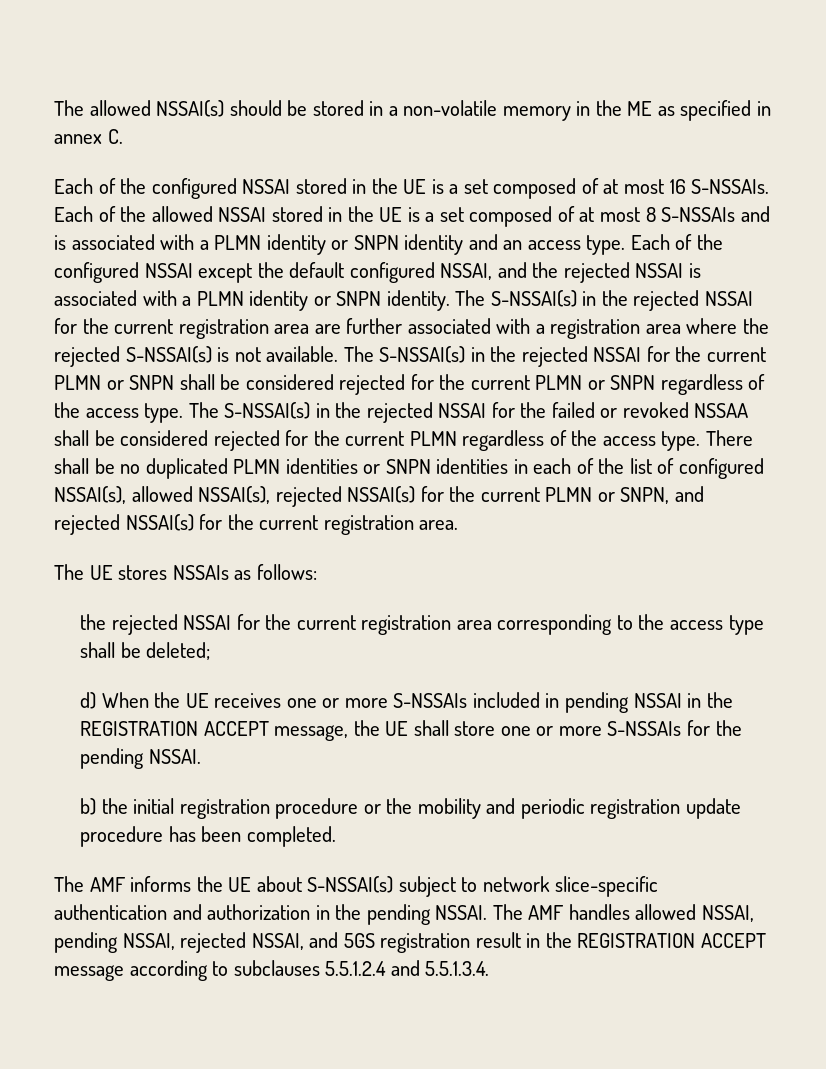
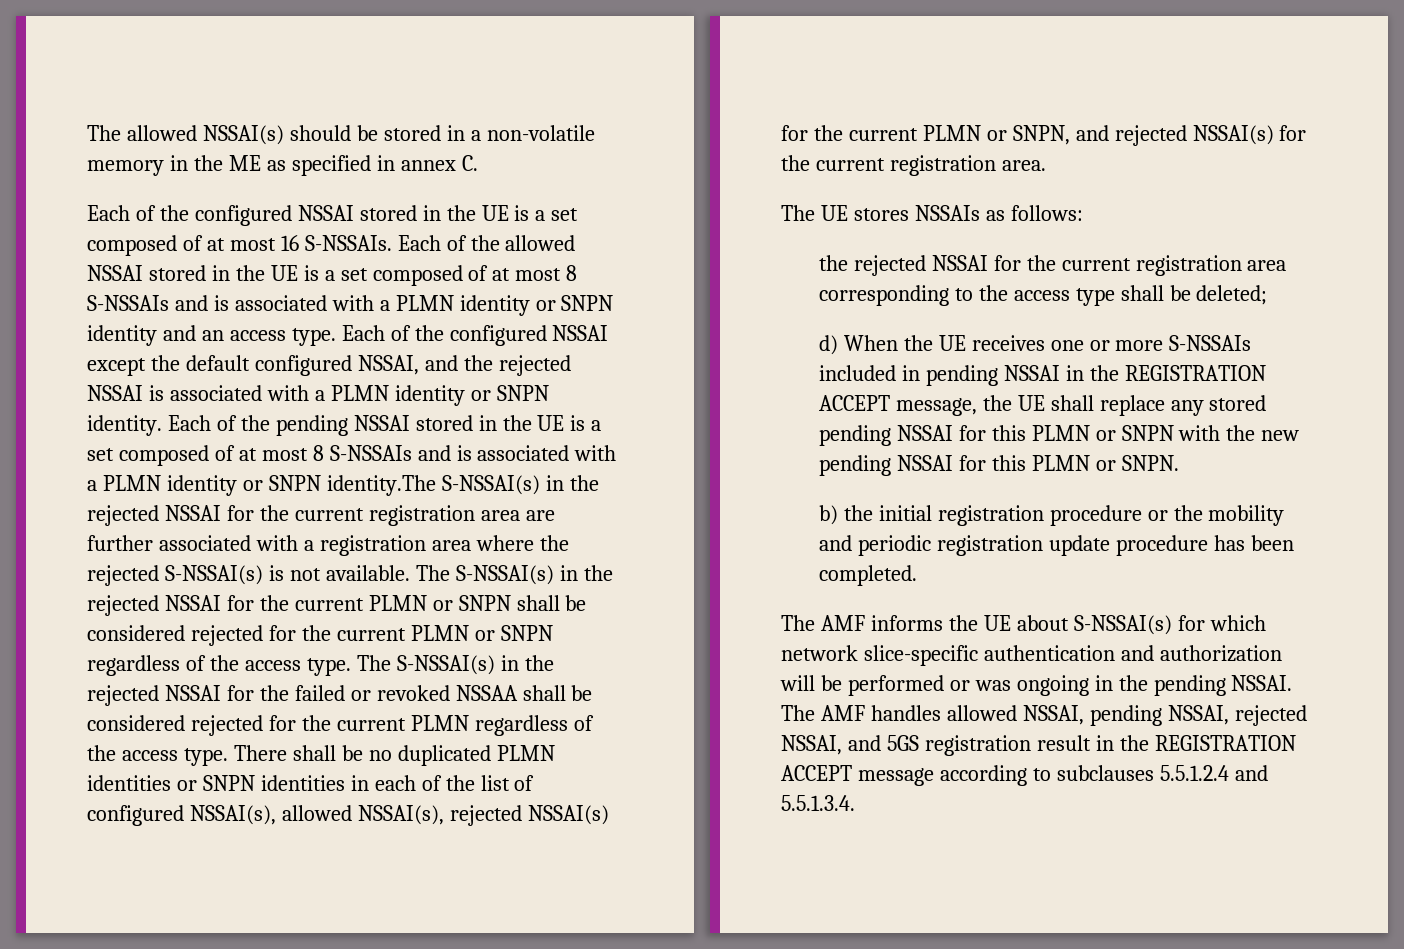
- The S-NSSAI(s) in the rejected NSSAI for the current registration area are further associated with a registration area where the rejected S-NSSAI(s) is not available.
+ Each of the pending NSSAI stored in the UE is a set composed of at most 8 S-NSSAIs and is associated with a PLMN identity or SNPN identity.The S-NSSAI(s) in the rejected NSSAI for the current registration area are further associated with a registration area where the rejected S-NSSAI(s) is not available.
- d) When the UE receives one or more S-NSSAIs included in pending NSSAI in the REGISTRATION ACCEPT message, the UE shall store one or more S-NSSAIs for the pending NSSAI.
+ d) When the UE receives one or more S-NSSAIs included in pending NSSAI in the REGISTRATION ACCEPT message, the UE shall replace any stored pending NSSAI for this PLMN or SNPN with the new pending NSSAI for this PLMN or SNPN.
- The AMF informs the UE about S-NSSAI(s) subject to network slice-specific authentication and authorization in the pending NSSAI.
+ The AMF informs the UE about S-NSSAI(s) for which network slice-specific authentication and authorization will be performed or was ongoing in the pending NSSAI.

